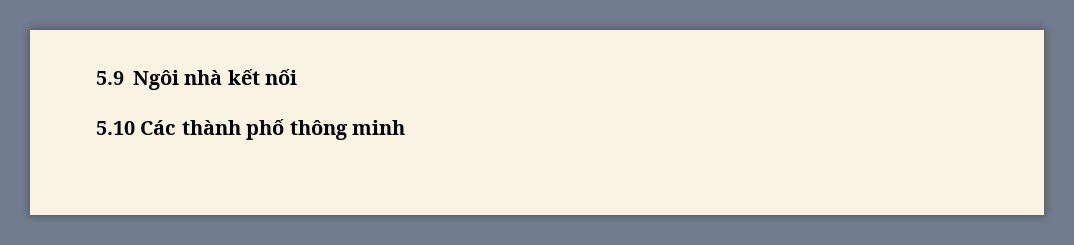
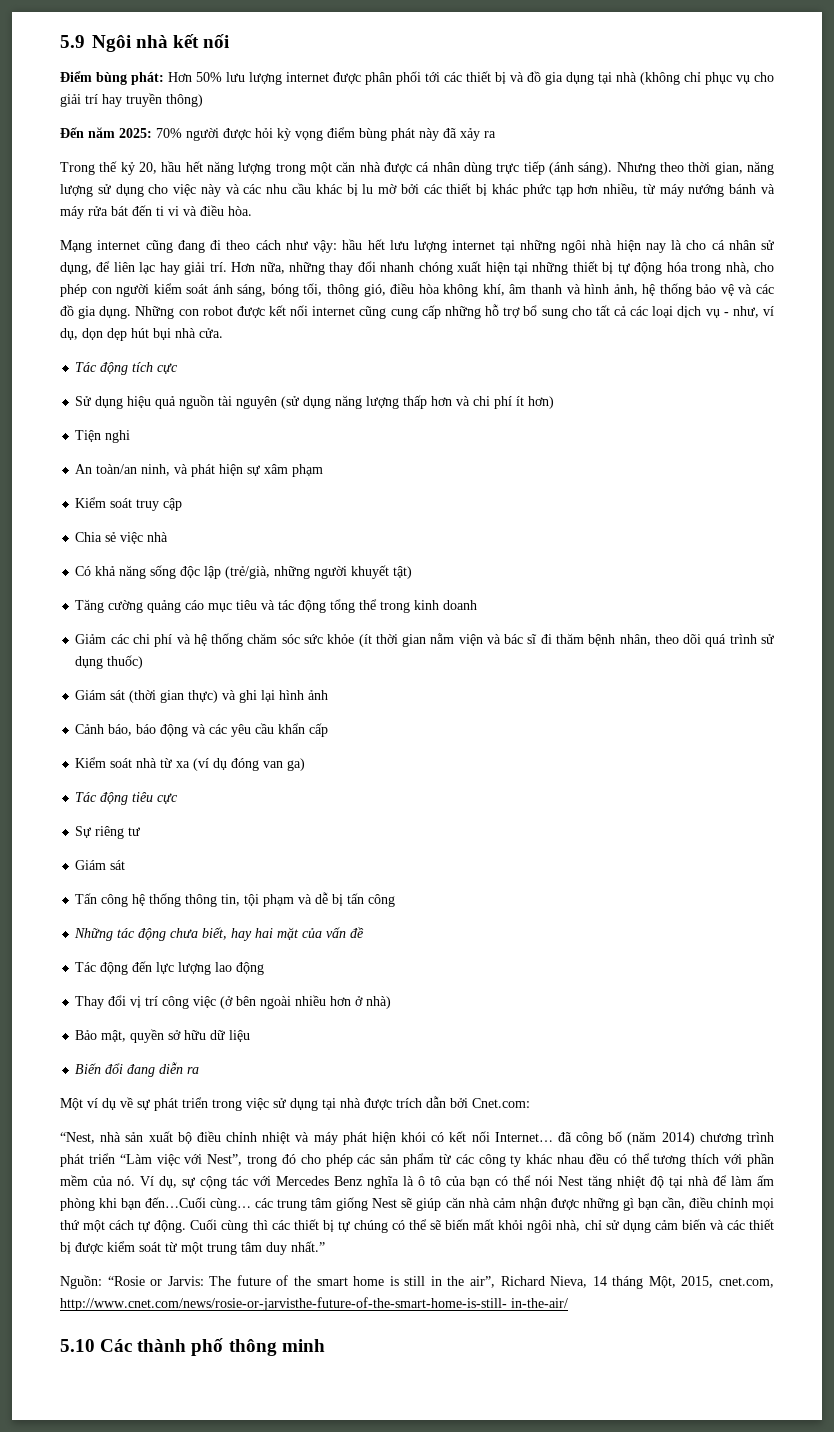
+ Điểm bùng phát: Hơn 50% lưu lượng internet được phân phối tới các thiết bị và đồ gia dụng tại nhà (không chỉ phục vụ cho giải trí hay truyền thông)
+ Đến năm 2025: 70% người được hỏi kỳ vọng điểm bùng phát này đã xảy ra
+ Trong thế kỷ 20, hầu hết năng lượng trong một căn nhà được cá nhân dùng trực tiếp (ánh sáng). Nhưng theo thời gian, năng lượng sử dụng cho việc này và các nhu cầu khác bị lu mờ bởi các thiết bị khác phức tạp hơn nhiều, từ máy nướng bánh và máy rửa bát đến ti vi và điều hòa.
+ Mạng internet cũng đang đi theo cách như vậy: hầu hết lưu lượng internet tại những ngôi nhà hiện nay là cho cá nhân sử dụng, để liên lạc hay giải trí. Hơn nữa, những thay đổi nhanh chóng xuất hiện tại những thiết bị tự động hóa trong nhà, cho phép con người kiểm soát ánh sáng, bóng tối, thông gió, điều hòa không khí, âm thanh và hình ảnh, hệ thống bảo vệ và các đồ gia dụng. Những con robot được kết nối internet cũng cung cấp những hỗ trợ bổ sung cho tất cả các loại dịch vụ - như, ví dụ, dọn dẹp hút bụi nhà cửa.
+ Tác động tích cực
+ Sử dụng hiệu quả nguồn tài nguyên (sử dụng năng lượng thấp hơn và chi phí ít hơn)
+ Tiện nghi
+ An toàn/an ninh, và phát hiện sự xâm phạm
+ Kiểm soát truy cập
+ Chia sẻ việc nhà
+ Có khả năng sống độc lập (trẻ/già, những người khuyết tật)
+ Tăng cường quảng cáo mục tiêu và tác động tổng thể trong kinh doanh
+ Giảm các chi phí và hệ thống chăm sóc sức khỏe (ít thời gian nằm viện và bác sĩ đi thăm bệnh nhân, theo dõi quá trình sử dụng thuốc)
+ Giám sát (thời gian thực) và ghi lại hình ảnh
+ Cảnh báo, báo động và các yêu cầu khẩn cấp
+ Kiểm soát nhà từ xa (ví dụ đóng van ga)
+ Tác động tiêu cực
+ Sự riêng tư
+ Giám sát
+ Tấn công hệ thống thông tin, tội phạm và dễ bị tấn công
+ Những tác động chưa biết, hay hai mặt của vấn đề
+ Tác động đến lực lượng lao động
+ Thay đổi vị trí công việc (ở bên ngoài nhiều hơn ở nhà)
+ Bảo mật, quyền sở hữu dữ liệu
+ Biến đổi đang diễn ra
+ Một ví dụ về sự phát triển trong việc sử dụng tại nhà được trích dẫn bởi Cnet.com:
+ “Nest, nhà sản xuất bộ điều chỉnh nhiệt và máy phát hiện khói có kết nối Internet… đã công bố (năm 2014) chương trình phát triển “Làm việc với Nest”, trong đó cho phép các sản phẩm từ các công ty khác nhau đều có thể tương thích với phần mềm của nó. Ví dụ, sự cộng tác với Mercedes Benz nghĩa là ô tô của bạn có thể nói Nest tăng nhiệt độ tại nhà để làm ấm phòng khi bạn đến…Cuối cùng… các trung tâm giống Nest sẽ giúp căn nhà cảm nhận được những gì bạn cần, điều chỉnh mọi thứ một cách tự động. Cuối cùng thì các thiết bị tự chúng có thể sẽ biến mất khỏi ngôi nhà, chỉ sử dụng cảm biến và các thiết bị được kiểm soát từ một trung tâm duy nhất.”
+ Nguồn: “Rosie or Jarvis: The future of the smart home is still in the air”, Richard Nieva, 14 tháng Một, 2015, cnet.com, http://www.cnet.com/news/rosie-or-jarvisthe-future-of-the-smart-home-is-still- in-the-air/

